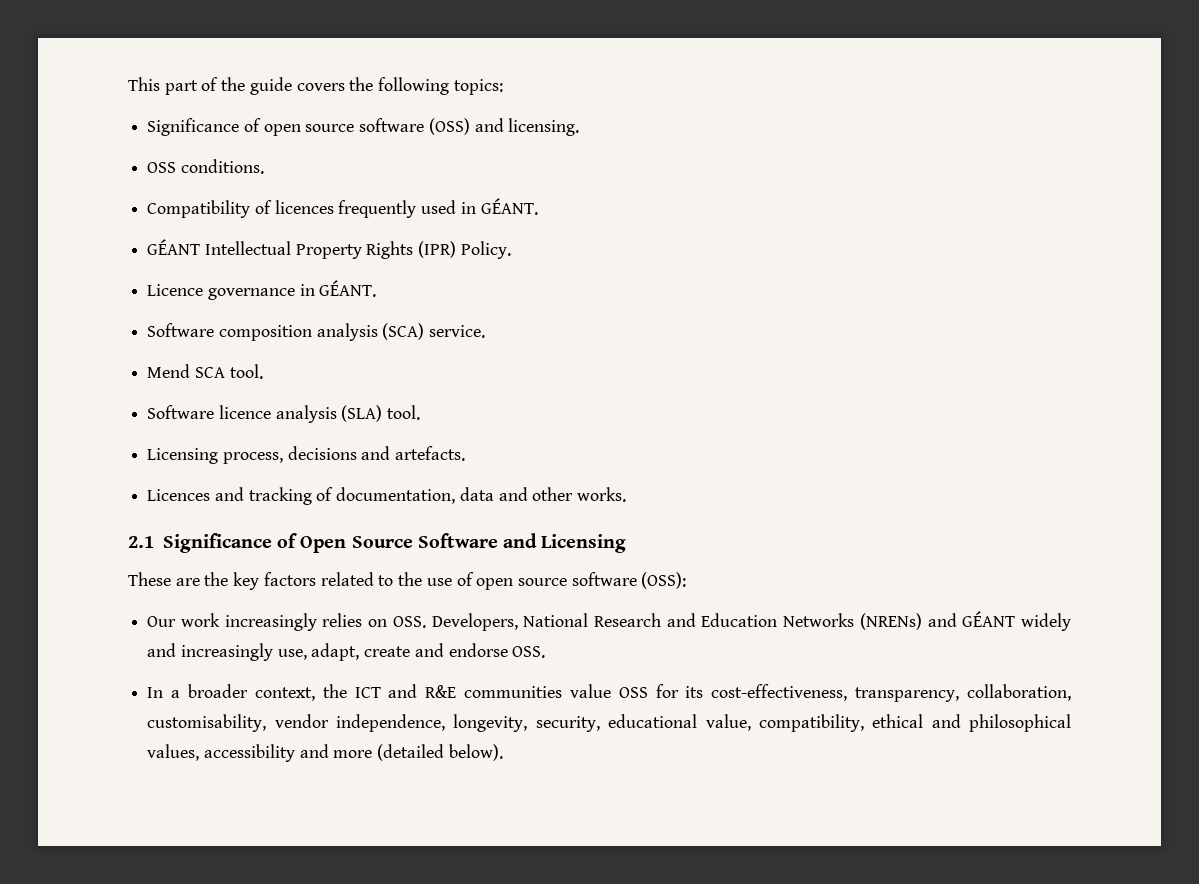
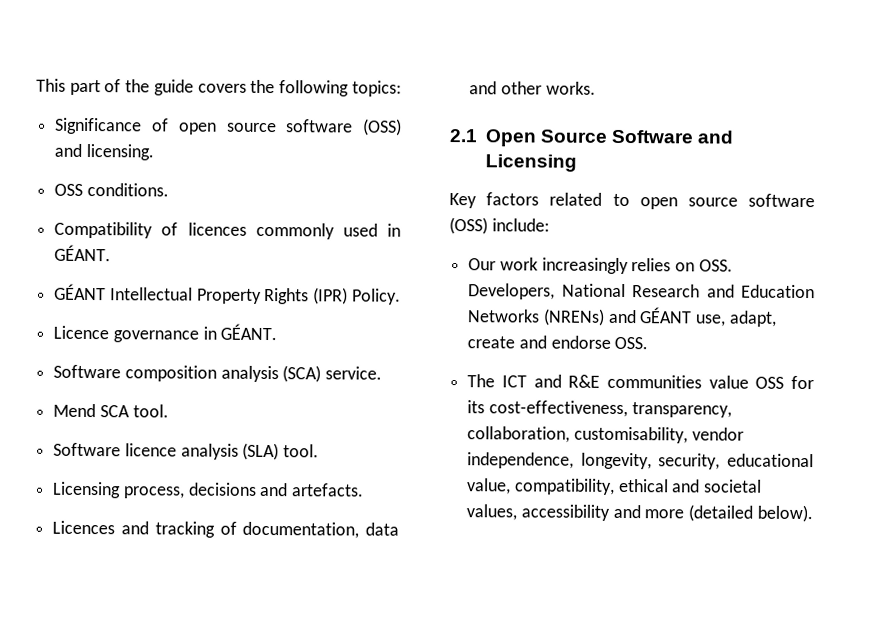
- Compatibility of licences frequently used in GÉANT.
+ Compatibility of licences commonly used in GÉANT.
- 2.1 Significance of Open Source Software and Licensing
+ 2.1 Open Source Software and Licensing
- These are the key factors related to the use of open source software (OSS):
+ Key factors related to open source software (OSS) include:
- Our work increasingly relies on OSS. Developers, National Research and Education Networks (NRENs) and GÉANT widely and increasingly use, adapt, create and endorse OSS.
+ Our work increasingly relies on OSS. Developers, National Research and Education Networks (NRENs) and GÉANT use, adapt, create and endorse OSS.
- In a broader context, the ICT and R&E communities value OSS for its cost-effectiveness, transparency, collaboration, customisability, vendor independence, longevity, security, educational value, compatibility, ethical and philosophical values, accessibility and more (detailed below).
+ The ICT and R&E communities value OSS for its cost-effectiveness, transparency, collaboration, customisability, vendor independence, longevity, security, educational value, compatibility, ethical and societal values, accessibility and more (detailed below).

